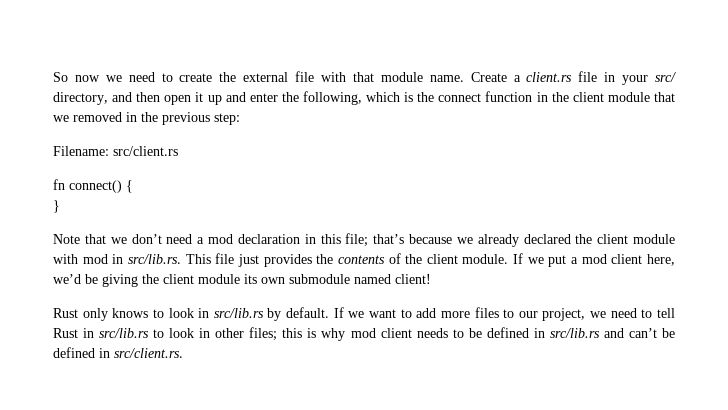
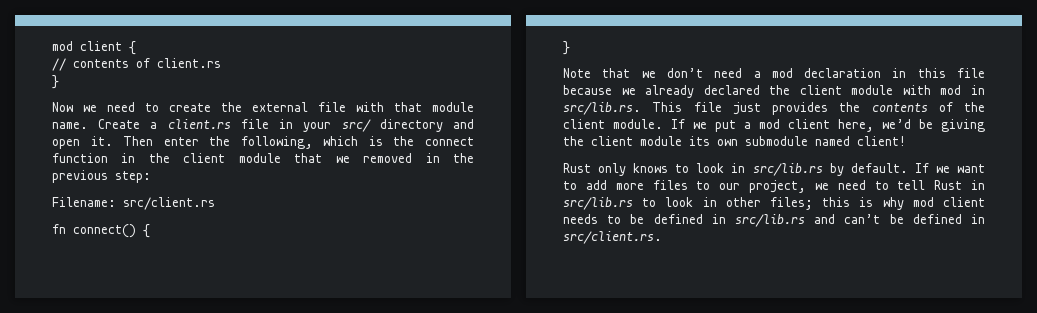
- So now we need to create the external file with that module name.
+ mod client {
+ // contents of client.rs
+ }
+ Now we need to create the external file with that module name.
- Create a client.rs file in your src/ directory, and then open it up and enter the following, which is the connect function in the client module that we removed in the previous step:
+ Create a client.rs file in your src/ directory and open it. Then enter the following, which is the connect function in the client module that we removed in the previous step:
- Note that we don’t need a mod declaration in this file; that’s because we already declared the client module with mod in src/lib.rs. This file just provides the contents of the client module.
+ Note that we don’t need a mod declaration in this file because we already declared the client module with mod in src/lib.rs. This file just provides the contents of the client module.

